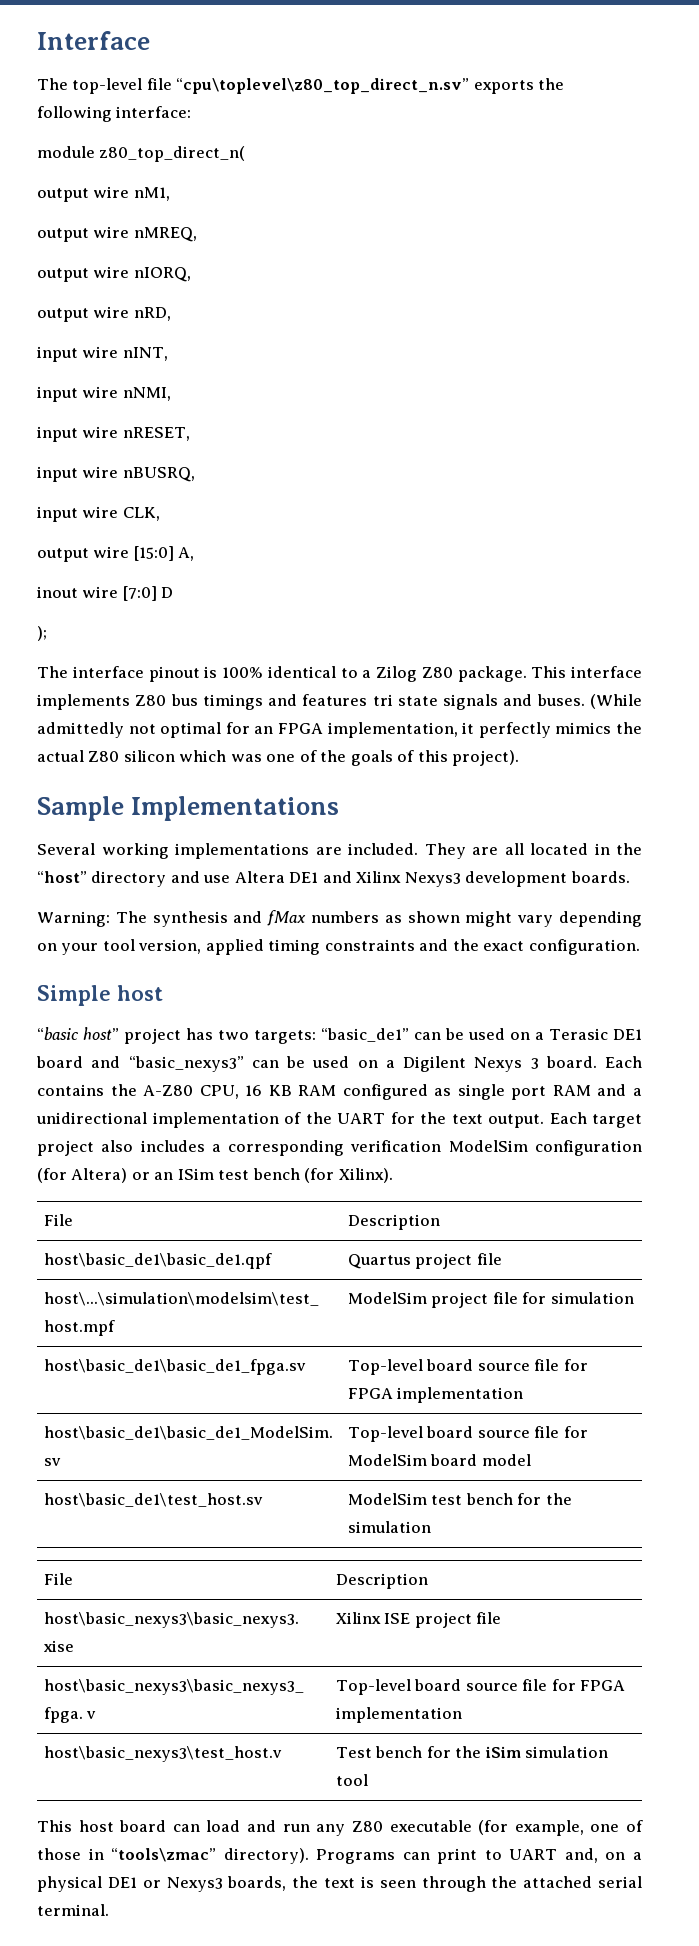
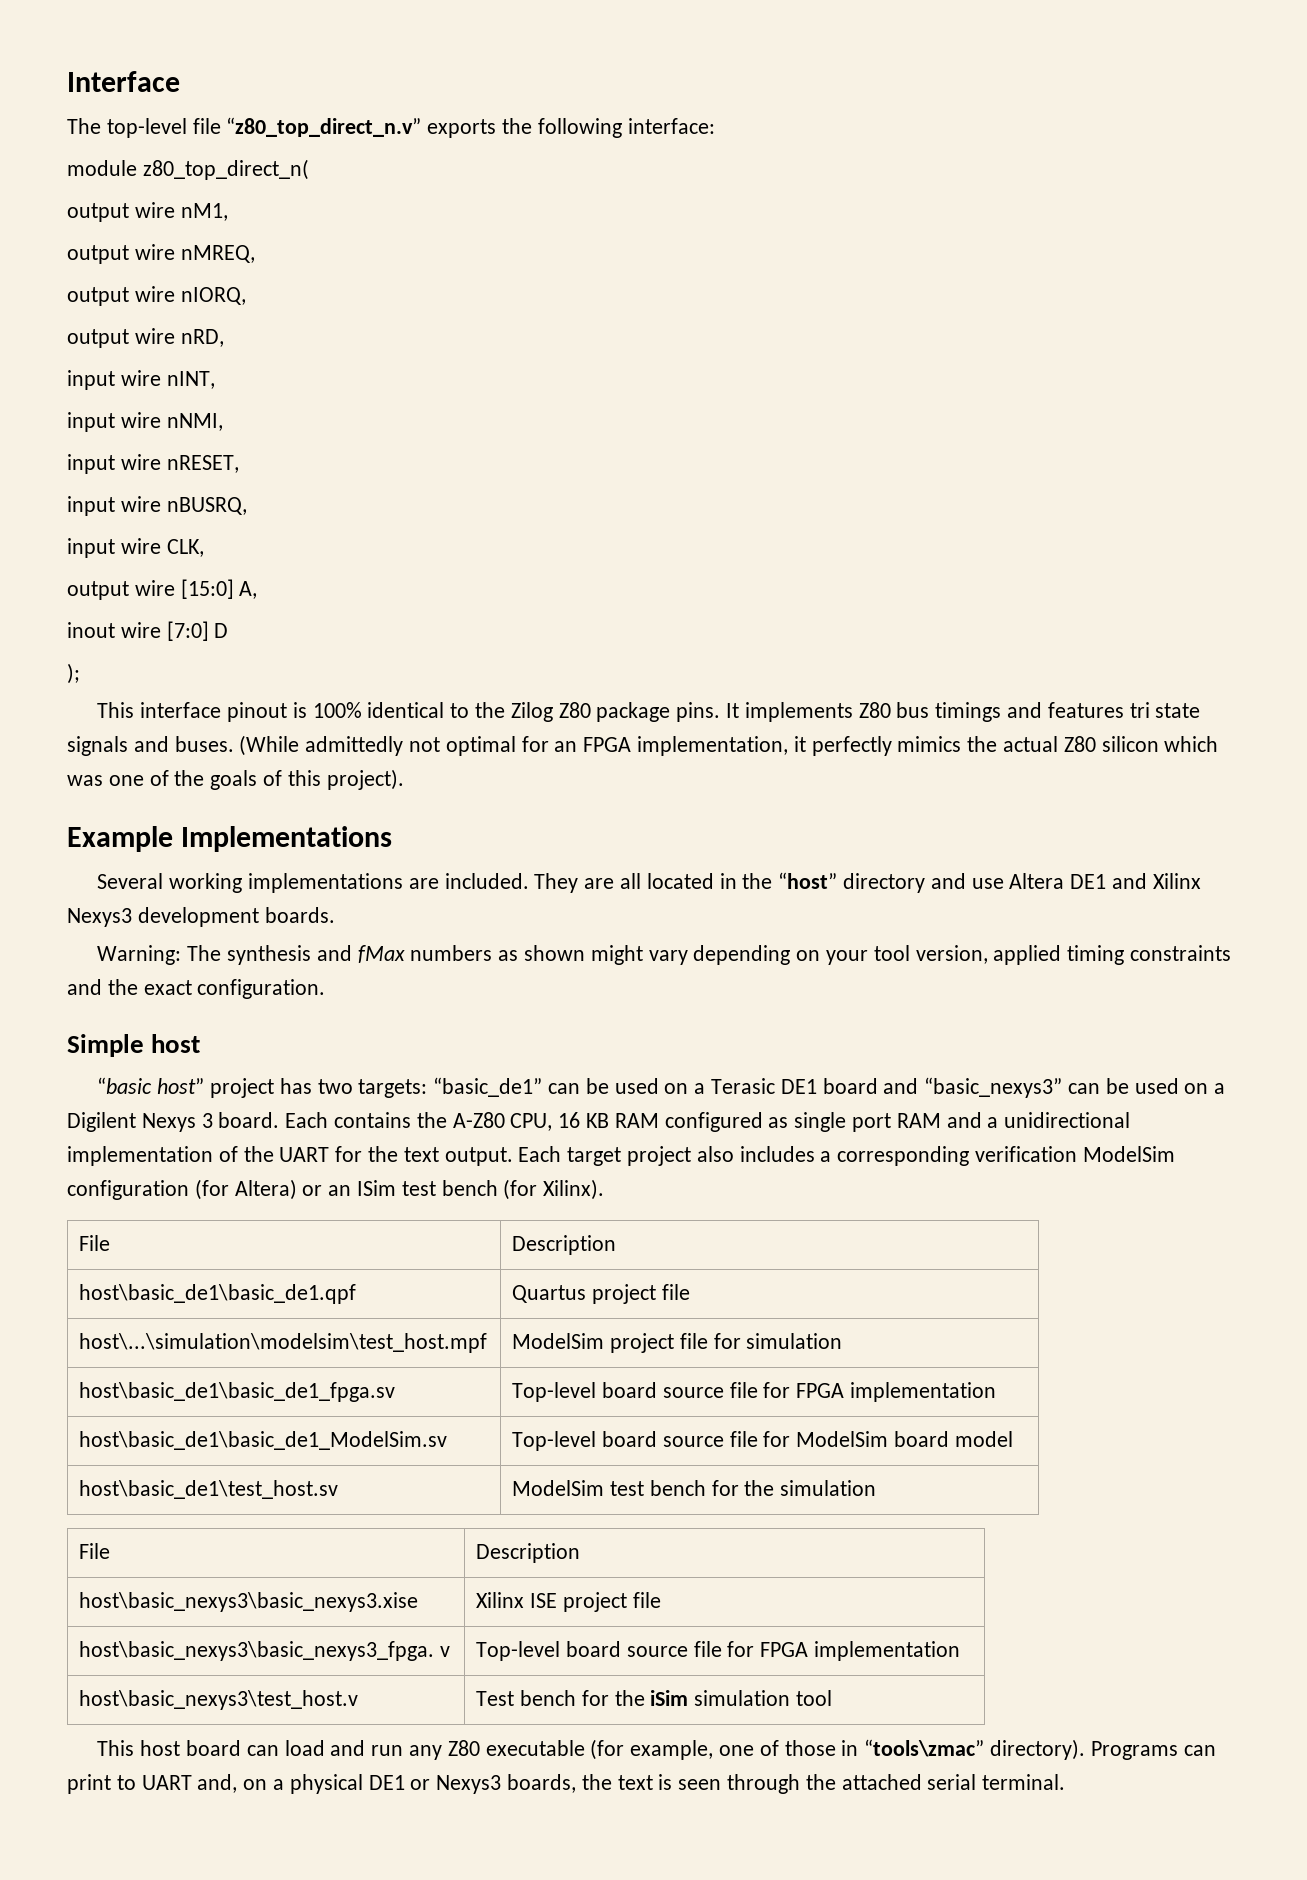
- The top-level file “cpu\toplevel\z80_top_direct_n.sv” exports the following interface:
+ The top-level file “z80_top_direct_n.v” exports the following interface:
- The interface pinout is 100% identical to a Zilog Z80 package. This interface implements Z80 bus timings and features tri state signals and buses.
+ This interface pinout is 100% identical to the Zilog Z80 package pins. It implements Z80 bus timings and features tri state signals and buses.
- Sample Implementations
+ Example Implementations

